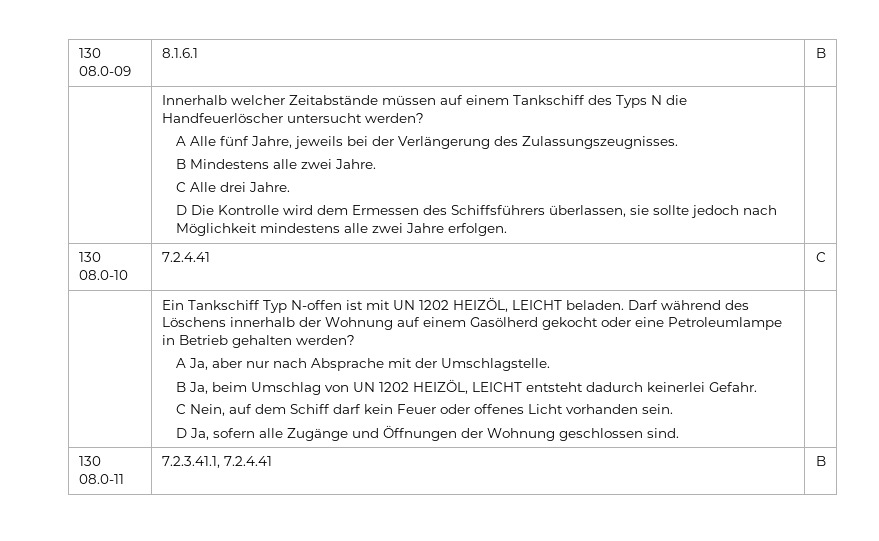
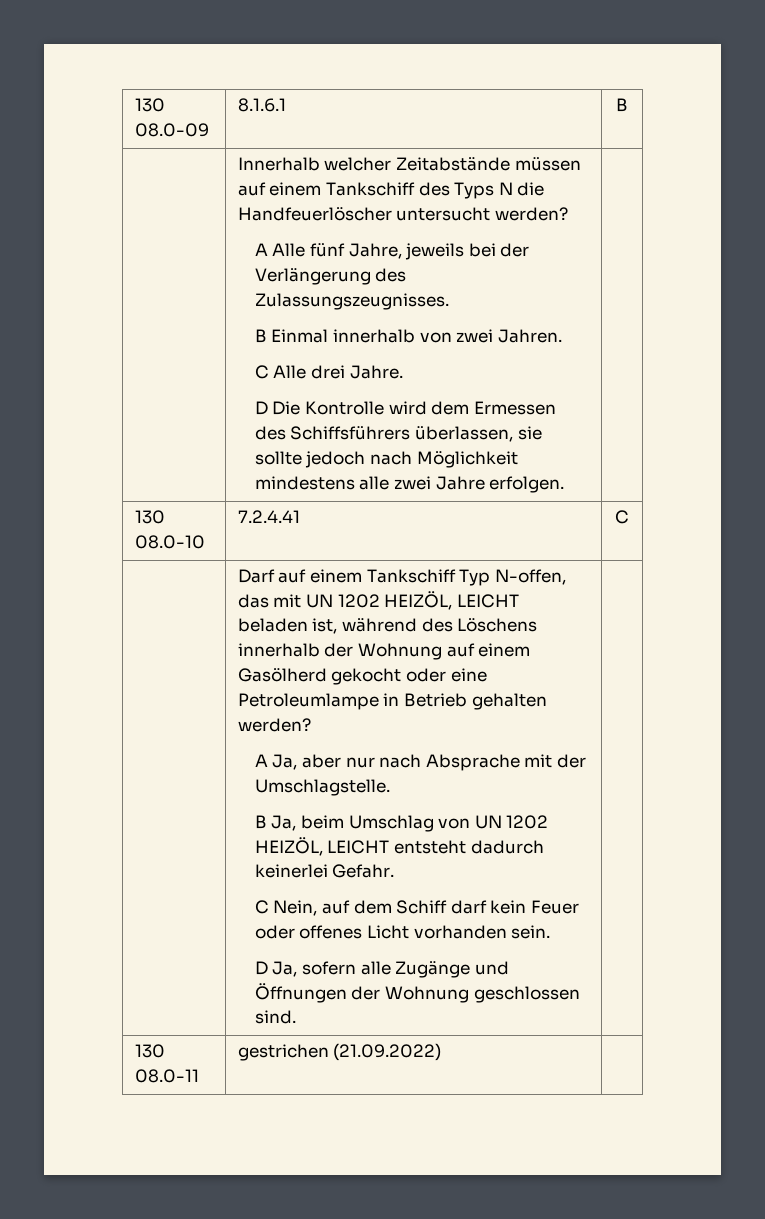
- B Mindestens alle zwei Jahre.
+ B Einmal innerhalb von zwei Jahren.
- Ein Tankschiff Typ N-offen ist mit UN 1202 HEIZÖL, LEICHT beladen. Darf während des Löschens innerhalb der Wohnung auf einem Gasölherd gekocht oder eine Petroleumlampe in Betrieb gehalten werden?
+ Darf auf einem Tankschiff Typ N-offen, das mit UN 1202 HEIZÖL, LEICHT beladen ist, während des Löschens innerhalb der Wohnung auf einem Gasölherd gekocht oder eine Petroleumlampe in Betrieb gehalten werden?
- 130 08.0-11 | 7.2.3.41.1, 7.2.4.41 | B
+ 130 08.0-11 | gestrichen (21.09.2022) |

